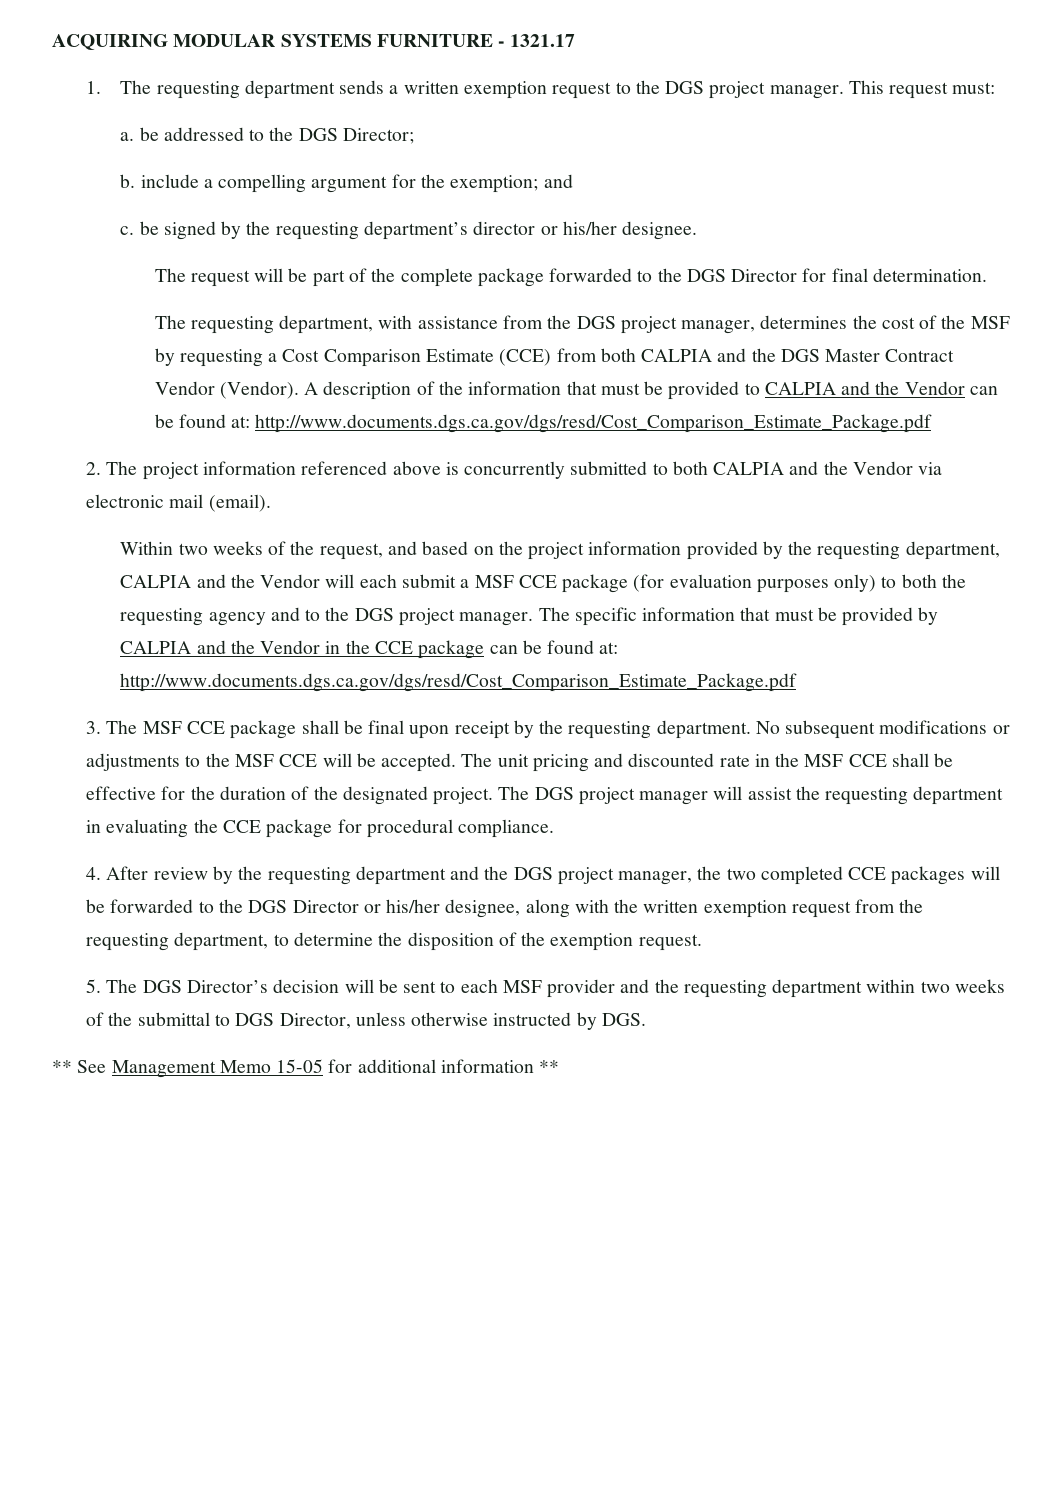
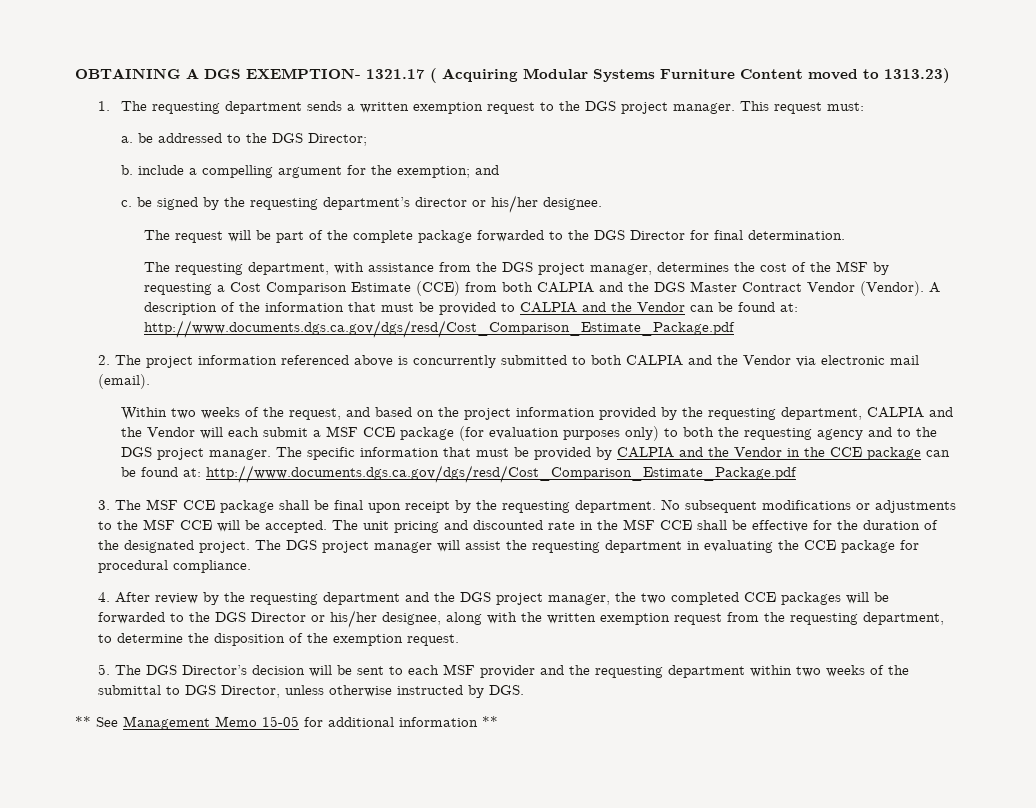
- ACQUIRING MODULAR SYSTEMS FURNITURE - 1321.17
+ OBTAINING A DGS EXEMPTION- 1321.17 ( Acquiring Modular Systems Furniture Content moved to 1313.23)

